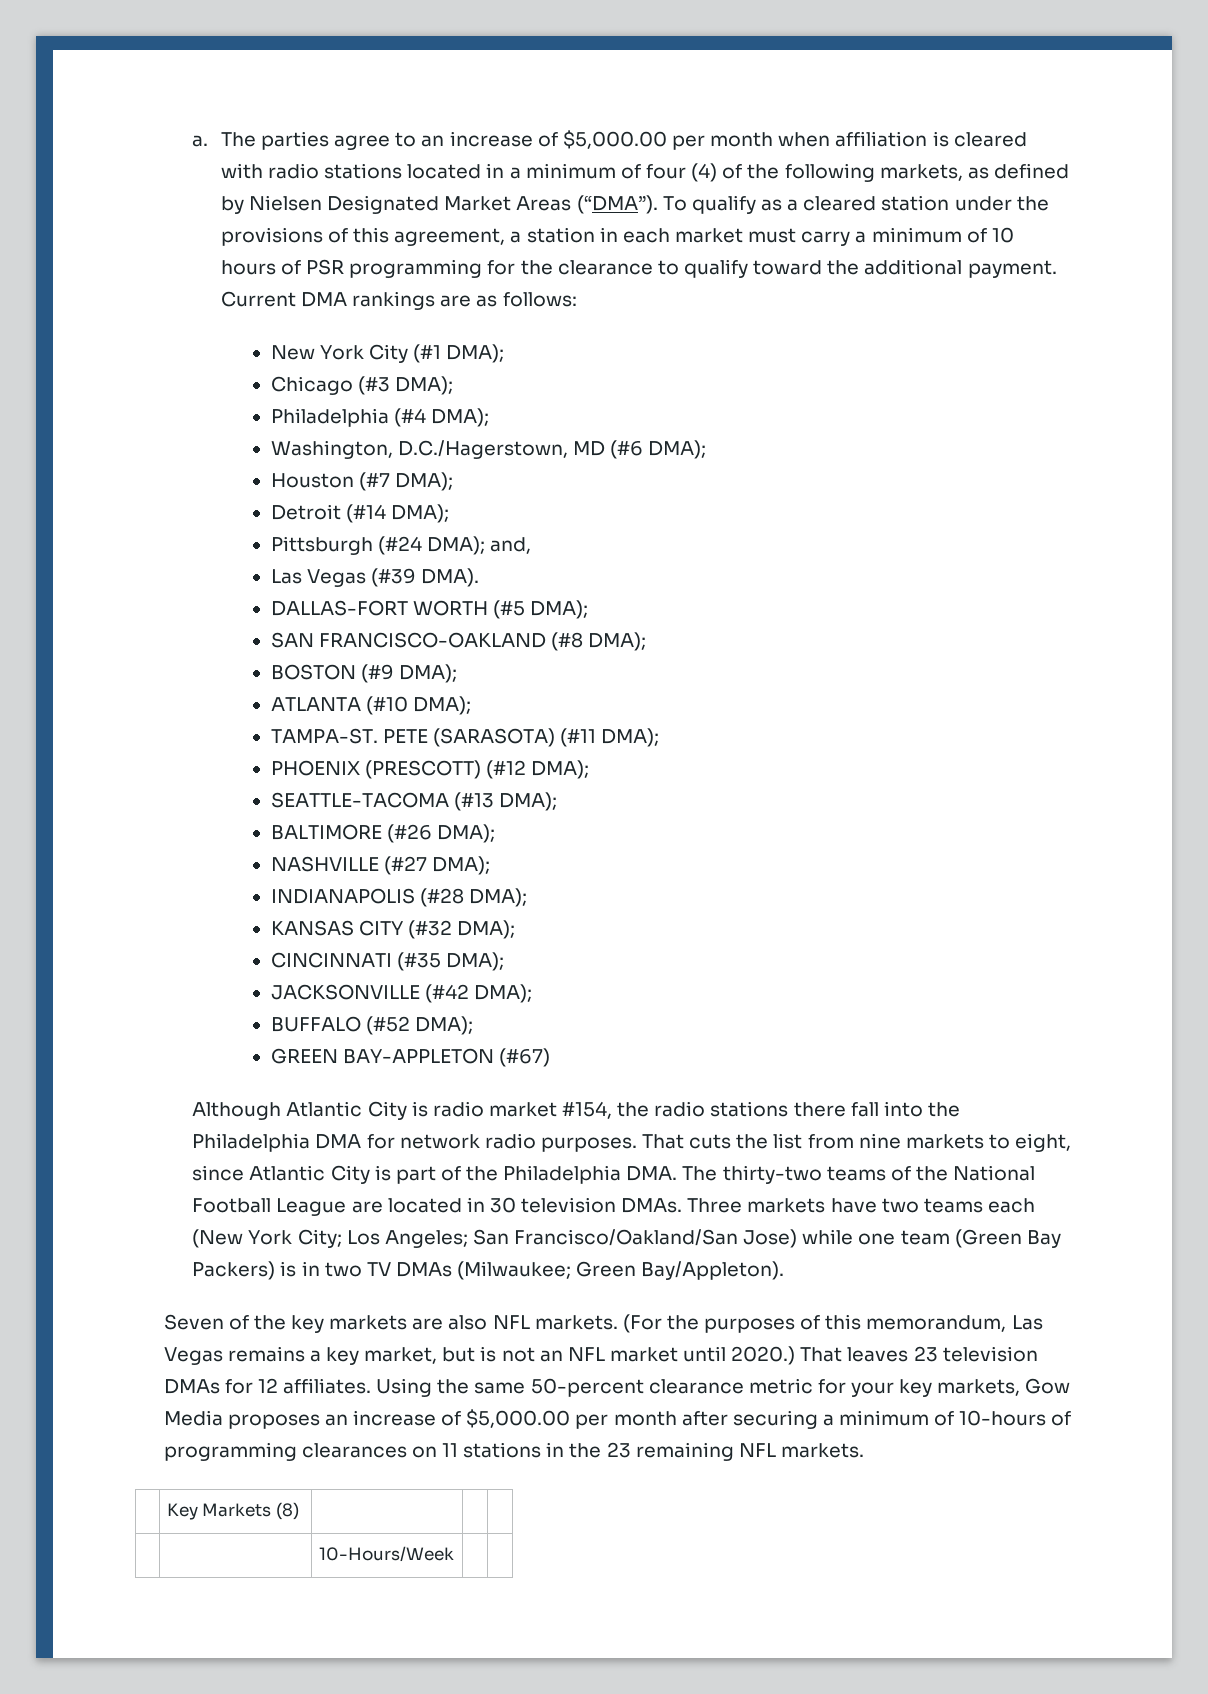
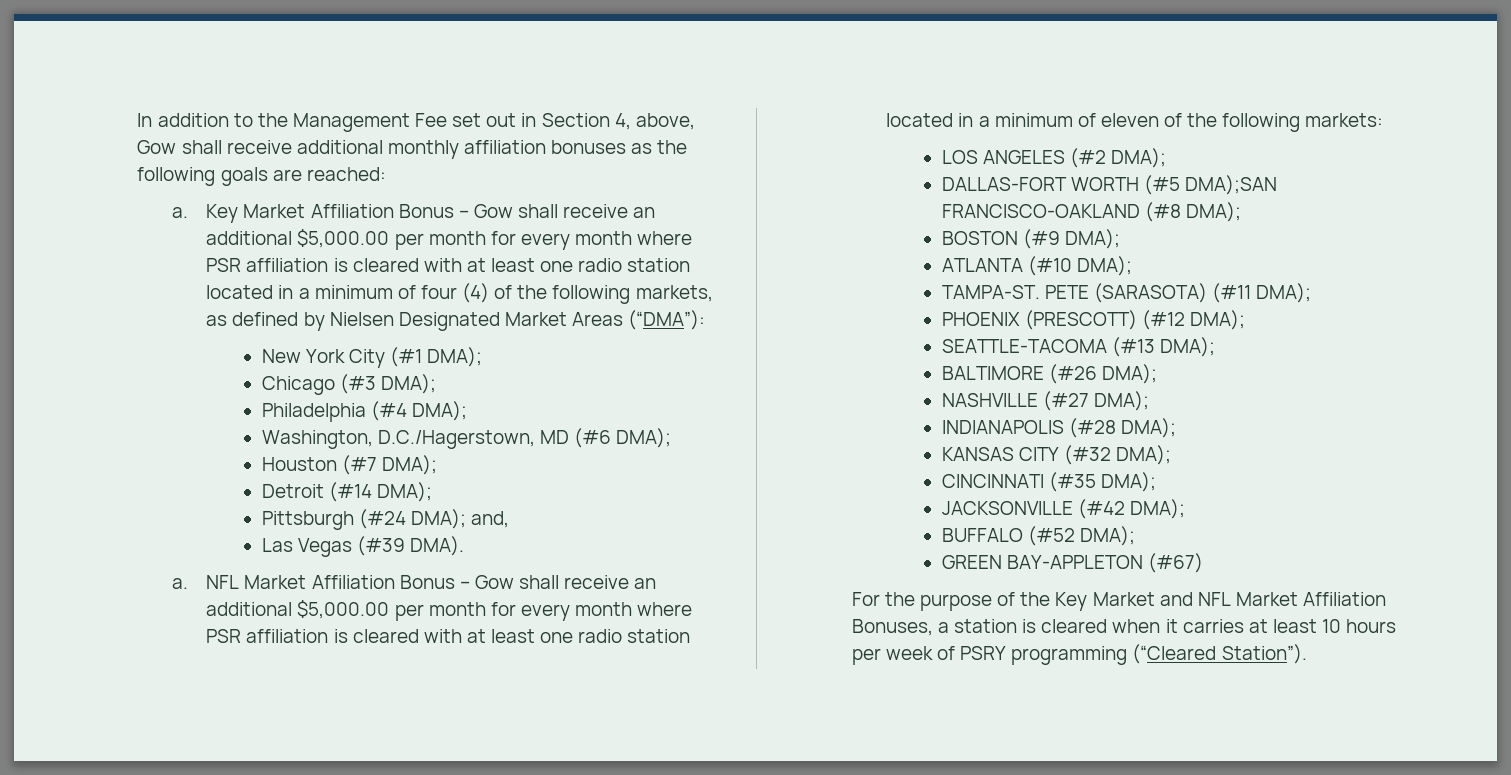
- a. The parties agree to an increase of $5,000.00 per month when affiliation is cleared with radio stations located in a minimum of four (4) of the following markets, as defined by Nielsen Designated Market Areas (“DMA”). To qualify as a cleared station under the provisions of this agreement, a station in each market must carry a minimum of 10 hours of PSR programming for the clearance to qualify toward the additional payment. Current DMA rankings are as follows:
+ In addition to the Management Fee set out in Section 4, above, Gow shall receive additional monthly affiliation bonuses as the following goals are reached:
+ a. Key Market Affiliation Bonus – Gow shall receive an additional $5,000.00 per month for every month where PSR affiliation is cleared with at least one radio station located in a minimum of four (4) of the following markets, as defined by Nielsen Designated Market Areas (“DMA”):
+ a. NFL Market Affiliation Bonus – Gow shall receive an additional $5,000.00 per month for every month where PSR affiliation is cleared with at least one radio station located in a minimum of eleven of the following markets:
+ LOS ANGELES (#2 DMA);
- DALLAS-FORT WORTH (#5 DMA);
- SAN FRANCISCO-OAKLAND (#8 DMA);
+ DALLAS-FORT WORTH (#5 DMA);SAN FRANCISCO-OAKLAND (#8 DMA);
- Although Atlantic City is radio market #154, the radio stations there fall into the Philadelphia DMA for network radio purposes. That cuts the list from nine markets to eight, since Atlantic City is part of the Philadelphia DMA. The thirty-two teams of the National Football League are located in 30 television DMAs. Three markets have two teams each (New York City; Los Angeles; San Francisco/Oakland/San Jose) while one team (Green Bay Packers) is in two TV DMAs (Milwaukee; Green Bay/Appleton).
- Seven of the key markets are also NFL markets. (For the purposes of this memorandum, Las Vegas remains a key market, but is not an NFL market until 2020.) That leaves 23 television DMAs for 12 affiliates. Using the same 50-percent clearance metric for your key markets, Gow Media proposes an increase of $5,000.00 per month after securing a minimum of 10-hours of programming clearances on 11 stations in the 23 remaining NFL markets.
- | Key Markets (8) | | |
- | | 10-Hours/Week | |
+ For the purpose of the Key Market and NFL Market Affiliation Bonuses, a station is cleared when it carries at least 10 hours per week of PSRY programming (“Cleared Station”).

